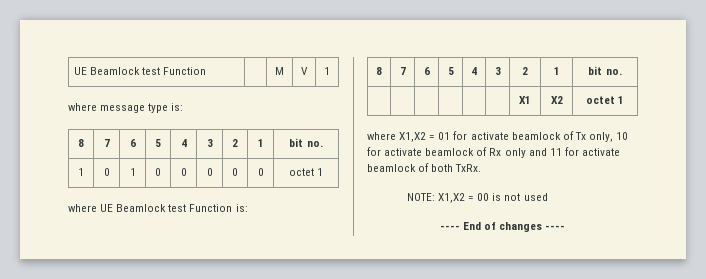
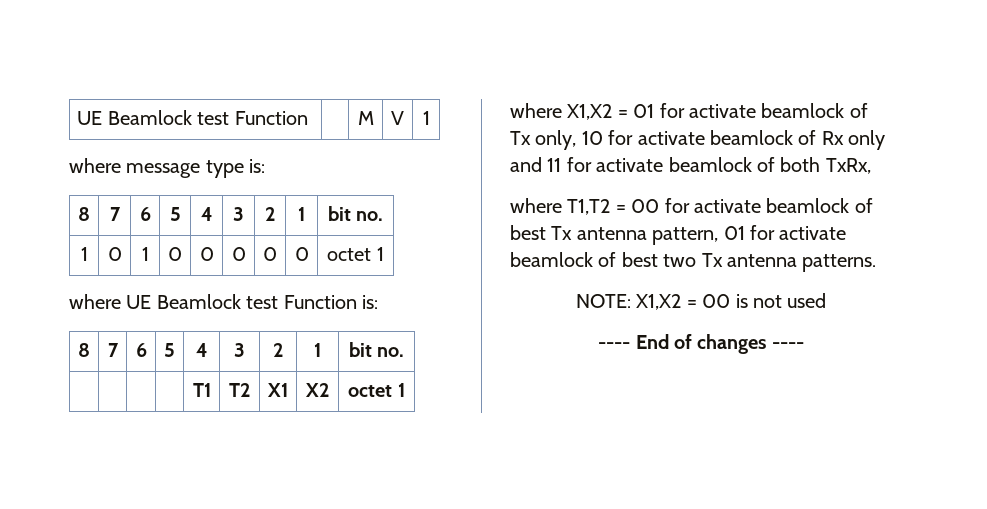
- | | | | | | X1 | X2 | octet 1
+ | | | | T1 | T2 | X1 | X2 | octet 1
- where X1,X2 = 01 for activate beamlock of Tx only, 10 for activate beamlock of Rx only and 11 for activate beamlock of both TxRx.
+ where X1,X2 = 01 for activate beamlock of Tx only, 10 for activate beamlock of Rx only and 11 for activate beamlock of both TxRx,
+ where T1,T2 = 00 for activate beamlock of best Tx antenna pattern, 01 for activate beamlock of best two Tx antenna patterns.

